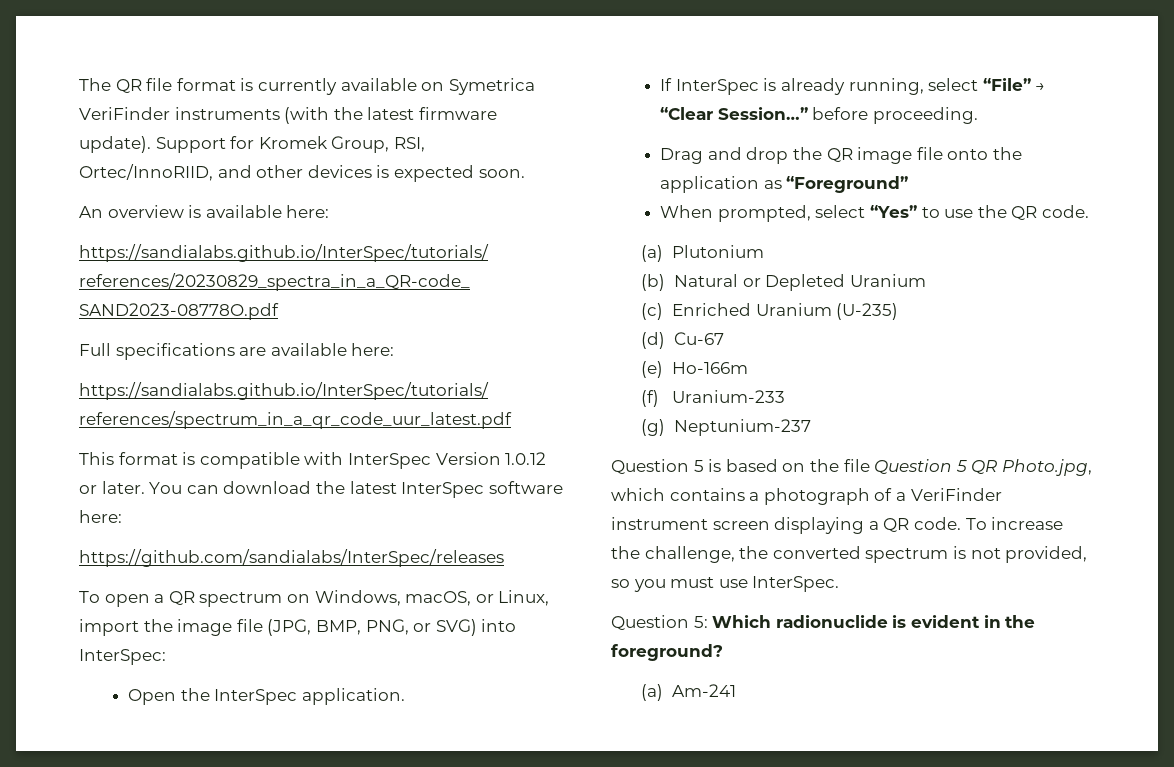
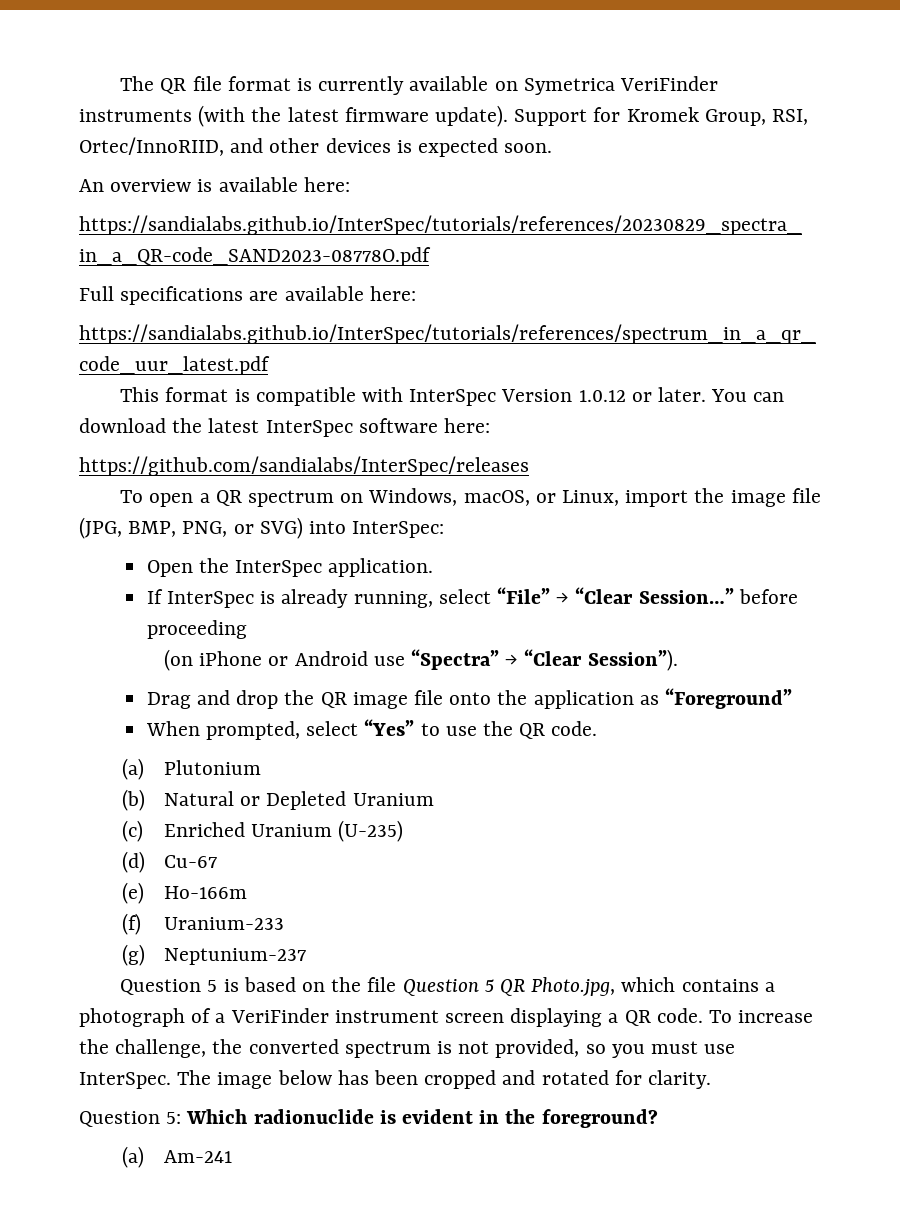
- If InterSpec is already running, select “File” → “Clear Session…” before proceeding.
+ If InterSpec is already running, select “File” → “Clear Session…” before proceeding
+ (on iPhone or Android use “Spectra” → “Clear Session”).
+ The image below has been cropped and rotated for clarity.

